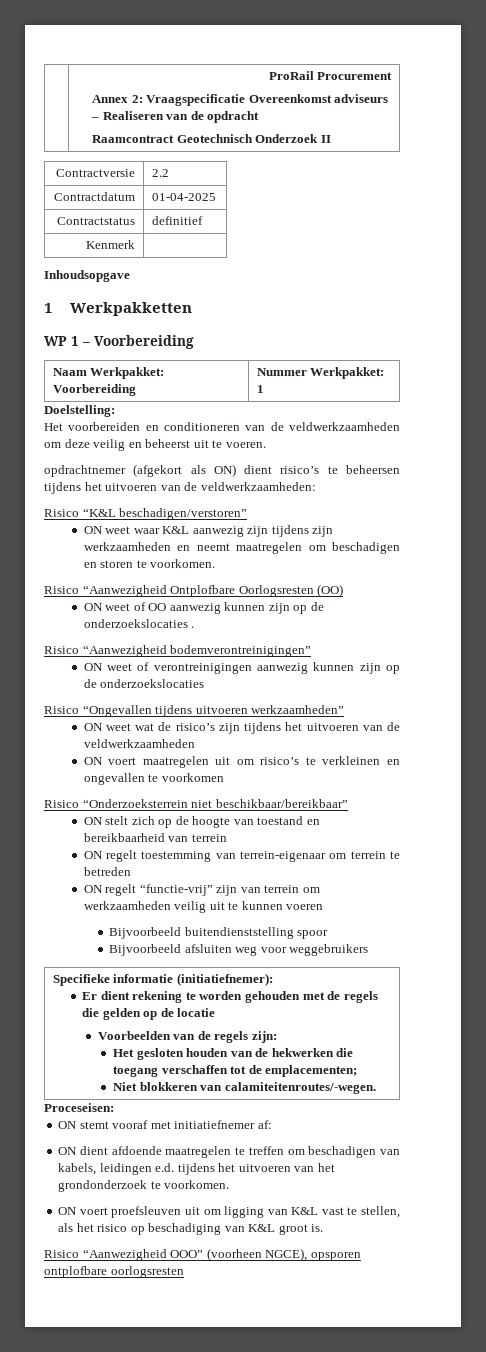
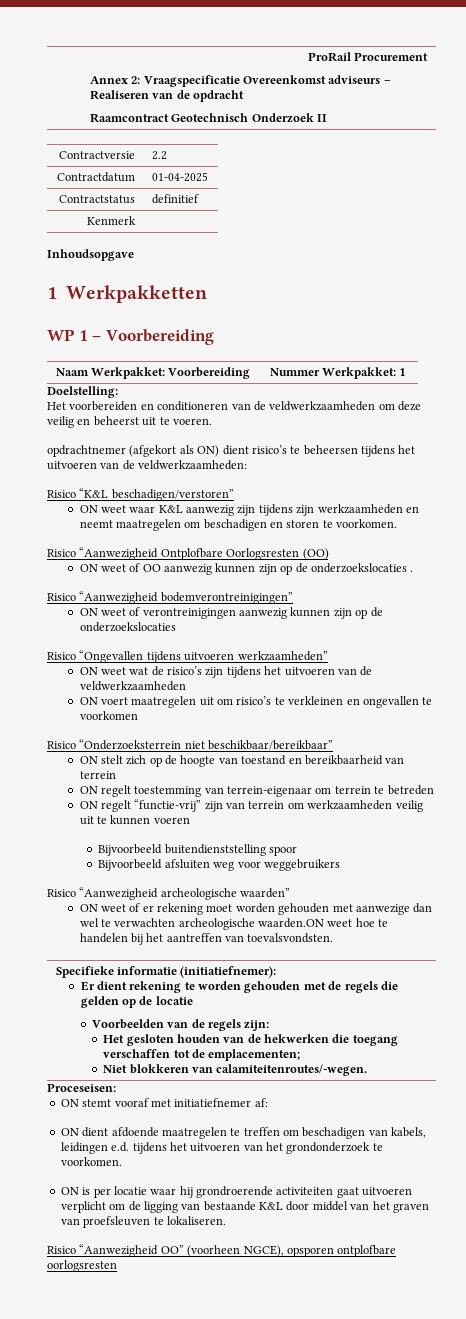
+ Risico “Aanwezigheid archeologische waarden”
+ ON weet of er rekening moet worden gehouden met aanwezige dan wel te verwachten archeologische waarden.ON weet hoe te handelen bij het aantreffen van toevalsvondsten.
- ON voert proefsleuven uit om ligging van K&L vast te stellen, als het risico op beschadiging van K&L groot is.
- Risico “Aanwezigheid OOO” (voorheen NGCE), opsporen ontplofbare oorlogsresten
+ ON is per locatie waar hij grondroerende activiteiten gaat uitvoeren verplicht om de ligging van bestaande K&L door middel van het graven van proefsleuven te lokaliseren.
+ Risico “Aanwezigheid OO” (voorheen NGCE), opsporen ontplofbare oorlogsresten

